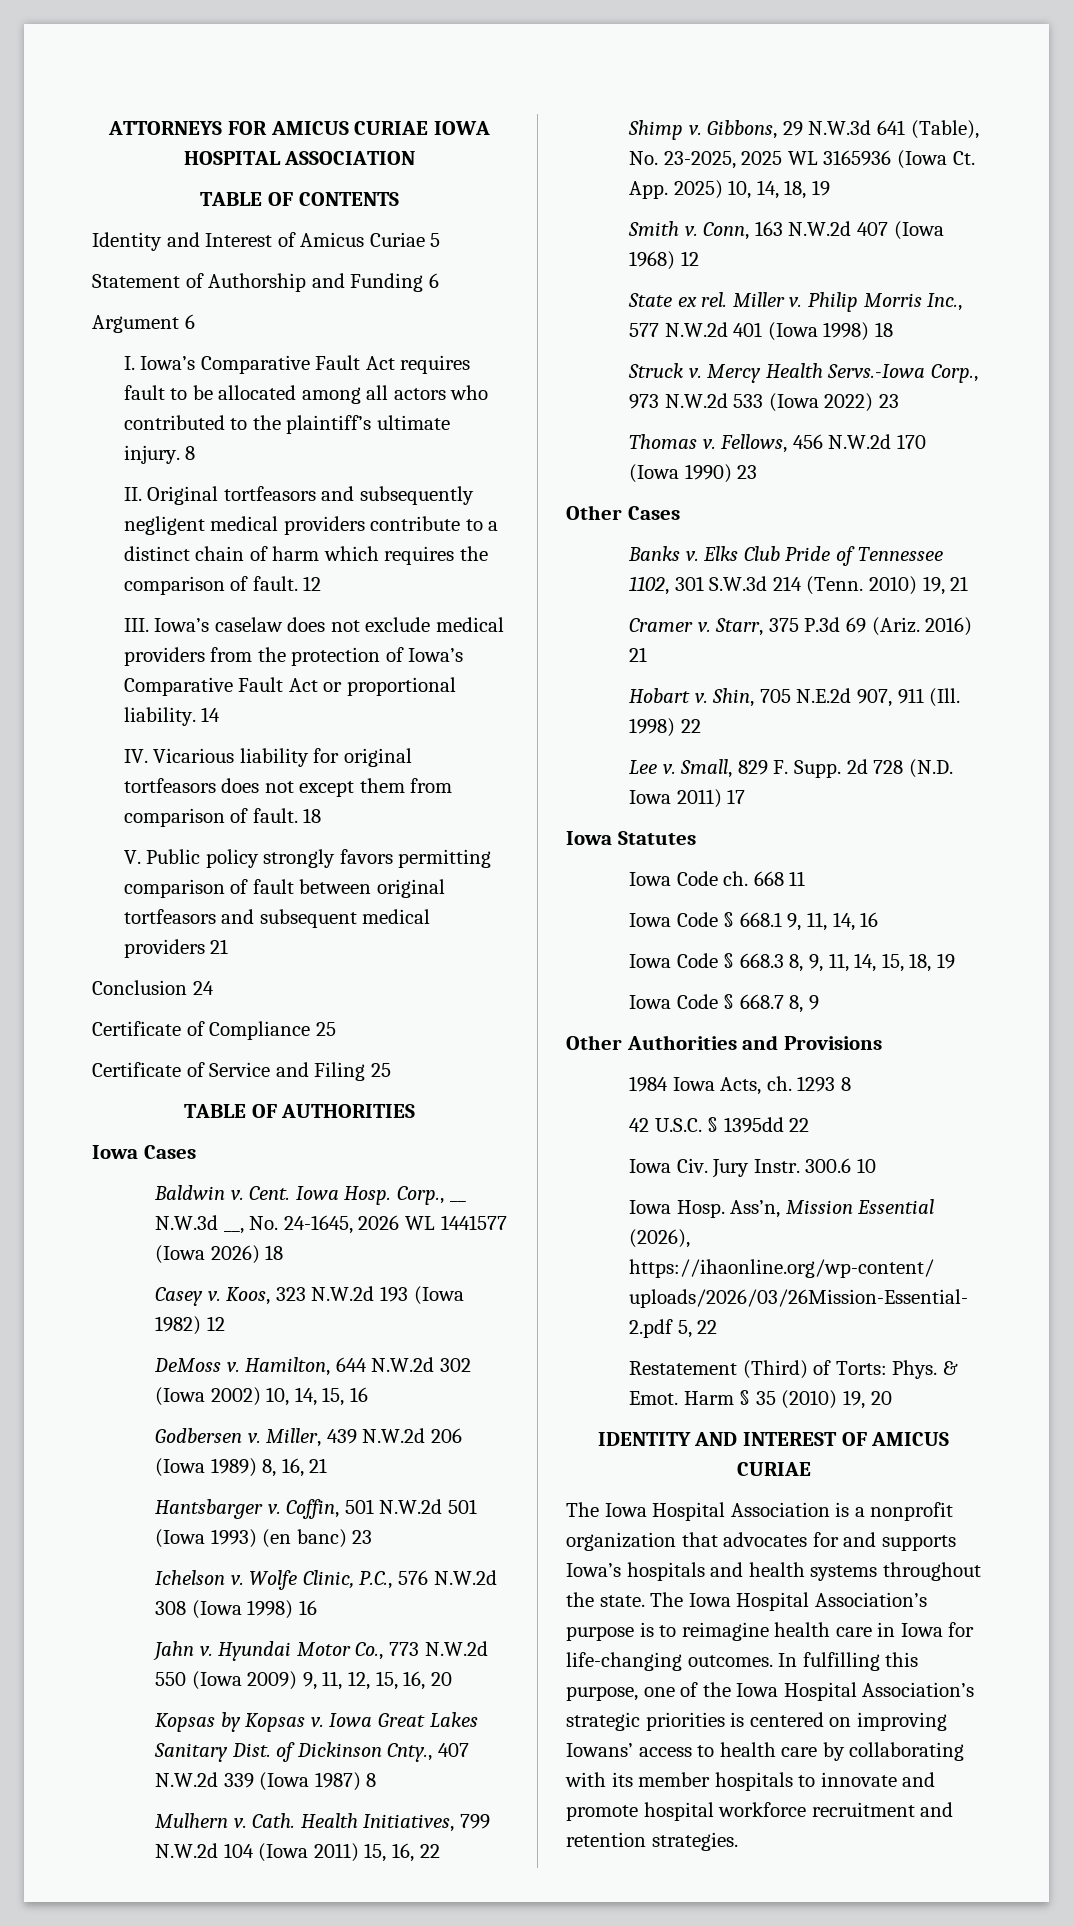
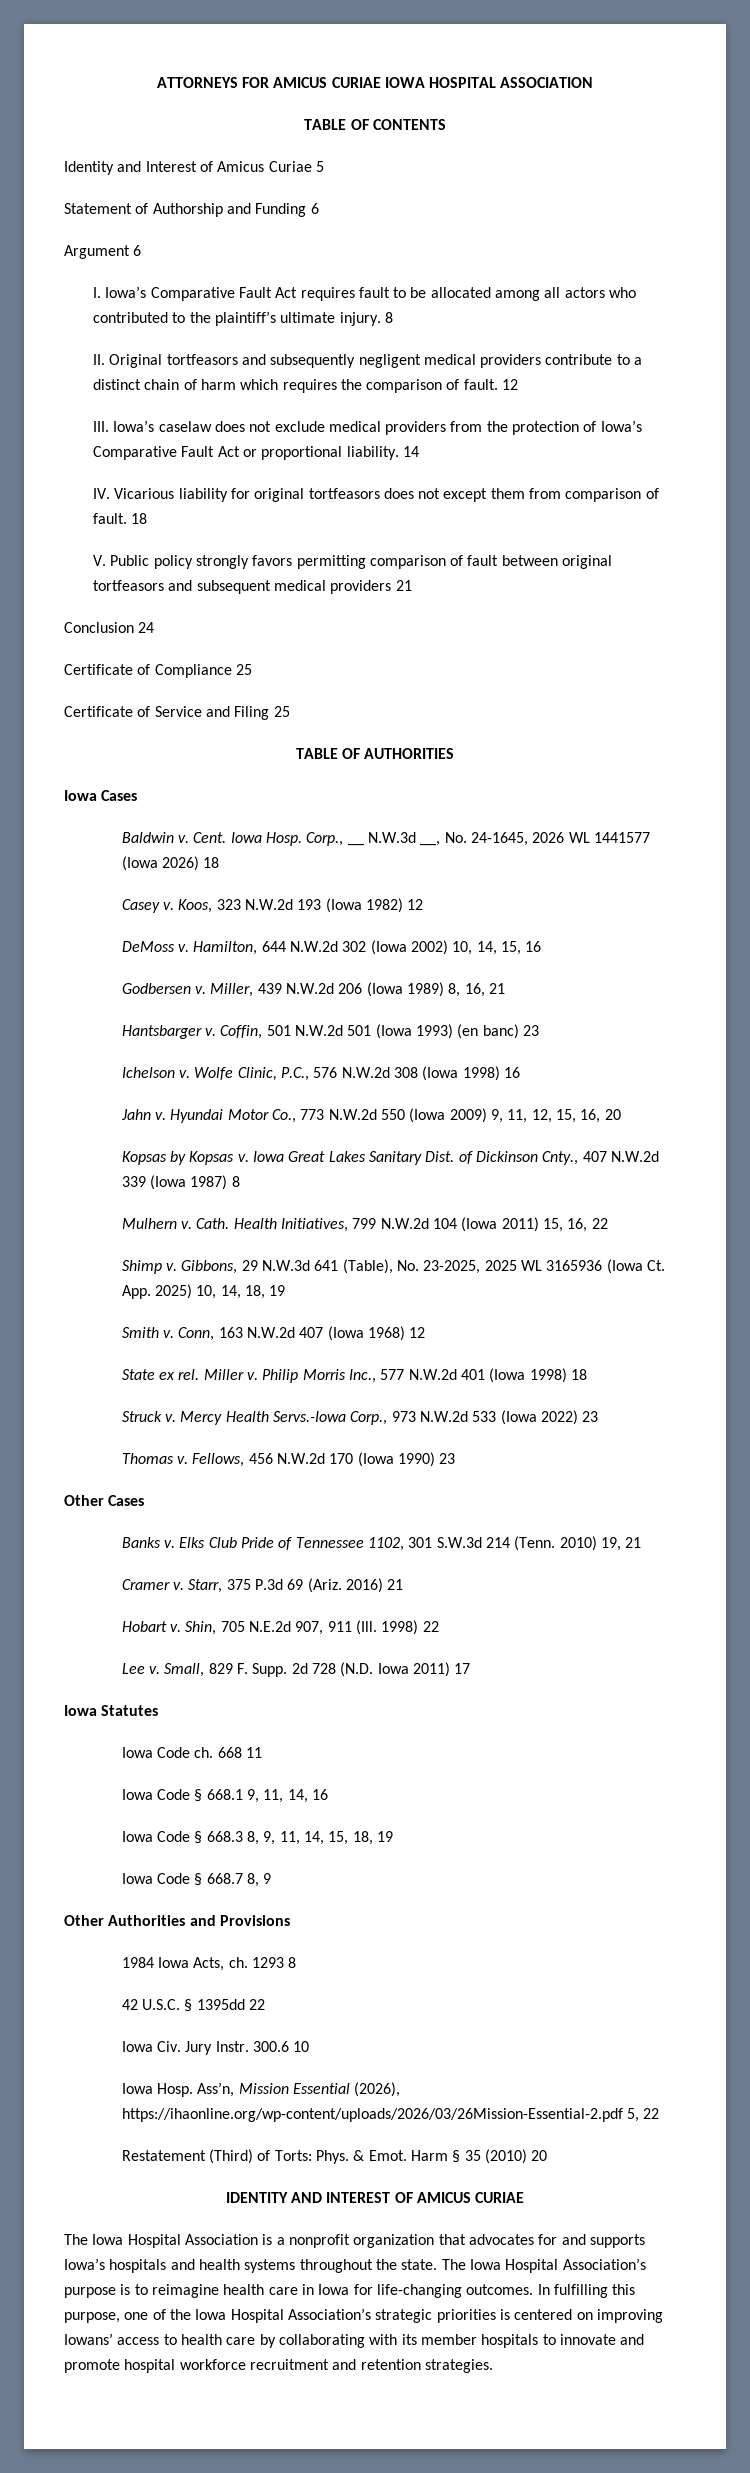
- Harm § 35 (2010) 19, 20
+ Harm § 35 (2010) 20

